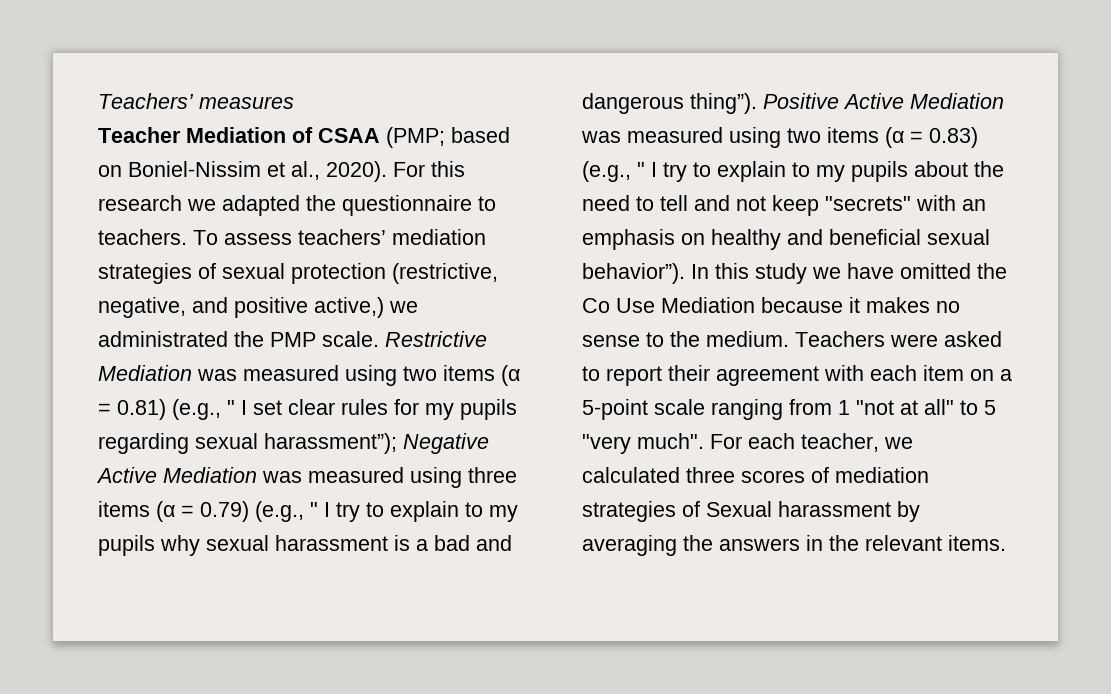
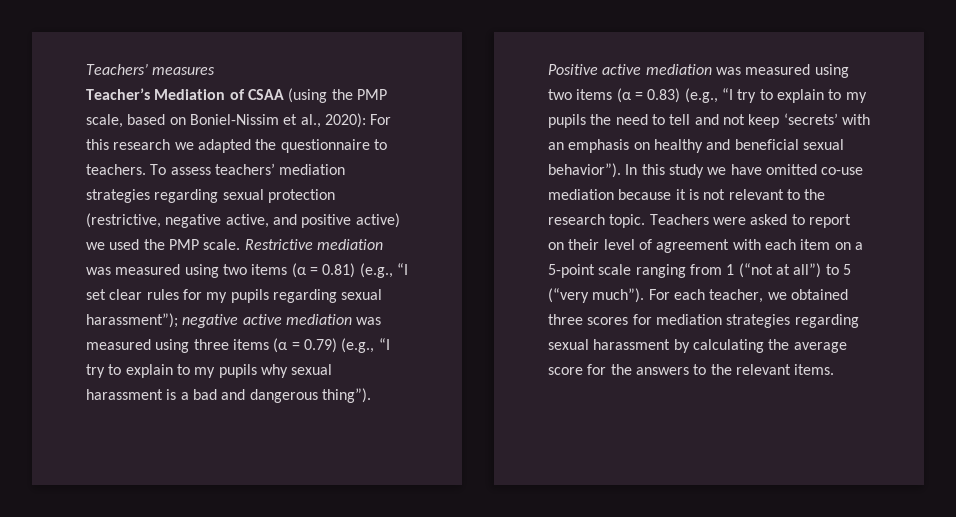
- Teacher Mediation of CSAA (PMP; based on Boniel-Nissim et al., 2020). For this research we adapted the questionnaire to teachers.
+ Teacher’s Mediation of CSAA (using the PMP scale, based on Boniel-Nissim et al., 2020): For this research we adapted the questionnaire to teachers.
- To assess teachers’ mediation strategies of sexual protection (restrictive, negative, and positive active,) we administrated the PMP scale.
+ To assess teachers’ mediation strategies regarding sexual protection (restrictive, negative active, and positive active) we used the PMP scale.
- Restrictive Mediation was measured using two items (α = 0.81) (e.g., " I set clear rules for my pupils regarding sexual harassment”); Negative Active Mediation was measured using three items (α = 0.79) (e.g., " I try to explain to my pupils why sexual harassment is a bad and dangerous thing”).
+ Restrictive mediation was measured using two items (α = 0.81) (e.g., “I set clear rules for my pupils regarding sexual harassment”); negative active mediation was measured using three items (α = 0.79) (e.g., “I try to explain to my pupils why sexual harassment is a bad and dangerous thing”).
- Positive Active Mediation was measured using two items (α = 0.83) (e.g., " I try to explain to my pupils about the need to tell and not keep "secrets" with an emphasis on healthy and beneficial sexual behavior”).
+ Positive active mediation was measured using two items (α = 0.83) (e.g., “I try to explain to my pupils the need to tell and not keep ‘secrets’ with an emphasis on healthy and beneficial sexual behavior”).
- In this study we have omitted the Co Use Mediation because it makes no sense to the medium.
+ In this study we have omitted co-use mediation because it is not relevant to the research topic.
- Teachers were asked to report their agreement with each item on a 5-point scale ranging from 1 "not at all" to 5 "very much".
+ Teachers were asked to report on their level of agreement with each item on a 5-point scale ranging from 1 (“not at all”) to 5 (“very much”).
- For each teacher, we calculated three scores of mediation strategies of Sexual harassment by averaging the answers in the relevant items.
+ For each teacher, we obtained three scores for mediation strategies regarding sexual harassment by calculating the average score for the answers to the relevant items.

